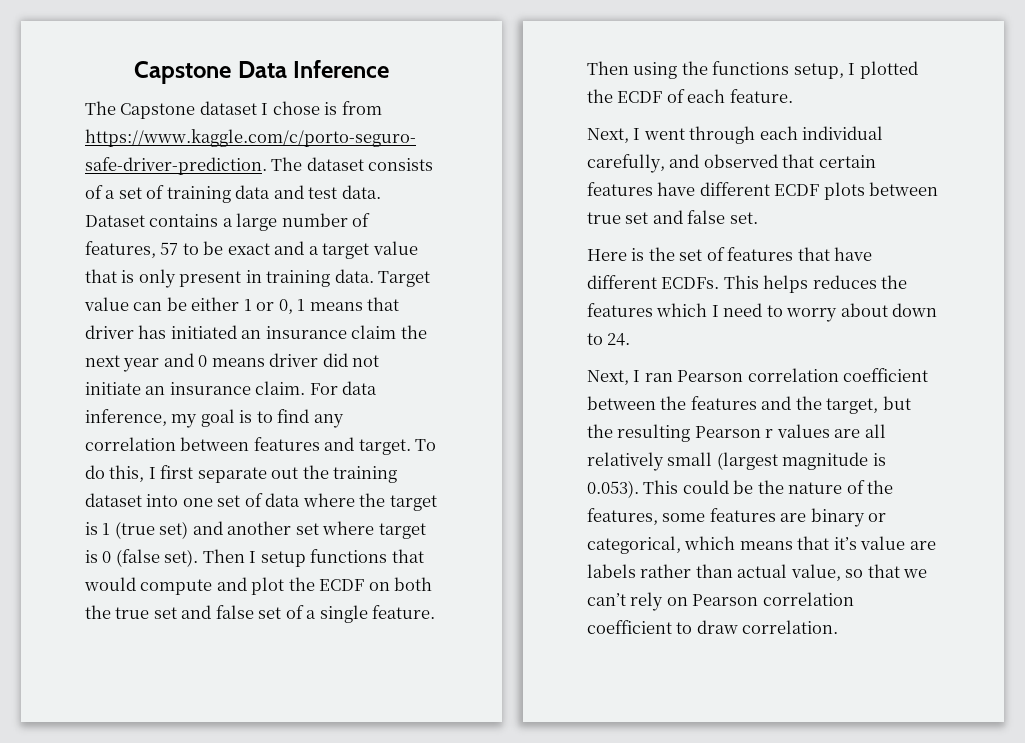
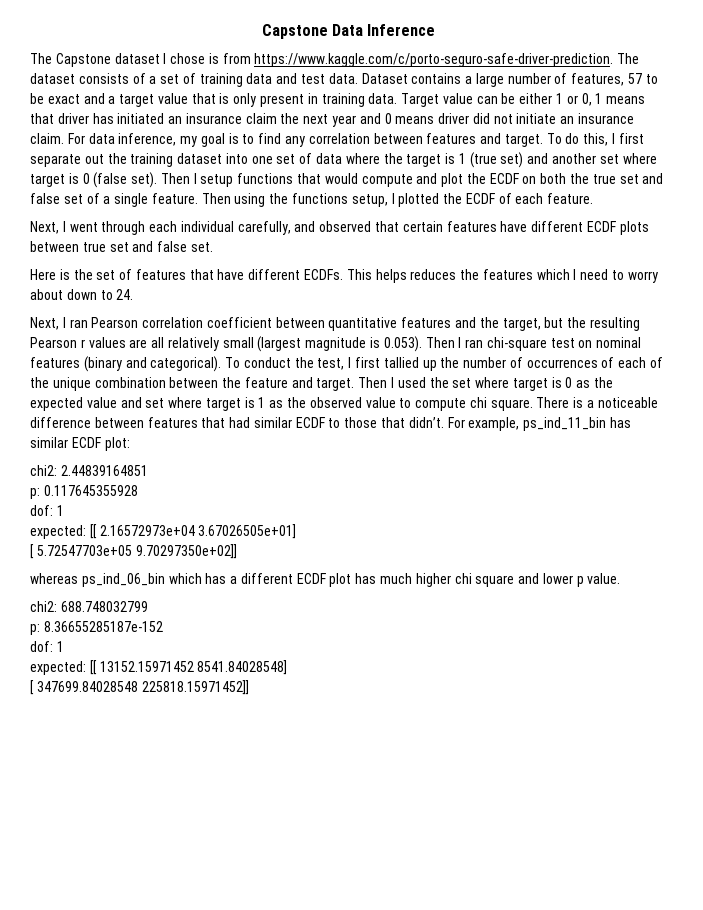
- Next, I ran Pearson correlation coefficient between the features and the target, but the resulting Pearson r values are all relatively small (largest magnitude is 0.053). This could be the nature of the features, some features are binary or categorical, which means that it’s value are labels rather than actual value, so that we can’t rely on Pearson correlation coefficient to draw correlation.
+ Next, I ran Pearson correlation coefficient between quantitative features and the target, but the resulting Pearson r values are all relatively small (largest magnitude is 0.053). Then I ran chi-square test on nominal features (binary and categorical). To conduct the test, I first tallied up the number of occurrences of each of the unique combination between the feature and target. Then I used the set where target is 0 as the expected value and set where target is 1 as the observed value to compute chi square. There is a noticeable difference between features that had similar ECDF to those that didn’t. For example, ps_ind_11_bin has similar ECDF plot:
+ chi2: 2.44839164851
+ p: 0.117645355928
+ dof: 1
+ expected: [[ 2.16572973e+04 3.67026505e+01]
+ [ 5.72547703e+05 9.70297350e+02]]
+ whereas ps_ind_06_bin which has a different ECDF plot has much higher chi square and lower p value.
+ chi2: 688.748032799
+ p: 8.36655285187e-152
+ dof: 1
+ expected: [[ 13152.15971452 8541.84028548]
+ [ 347699.84028548 225818.15971452]]

